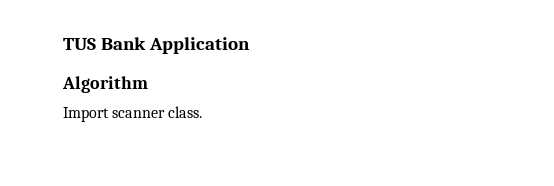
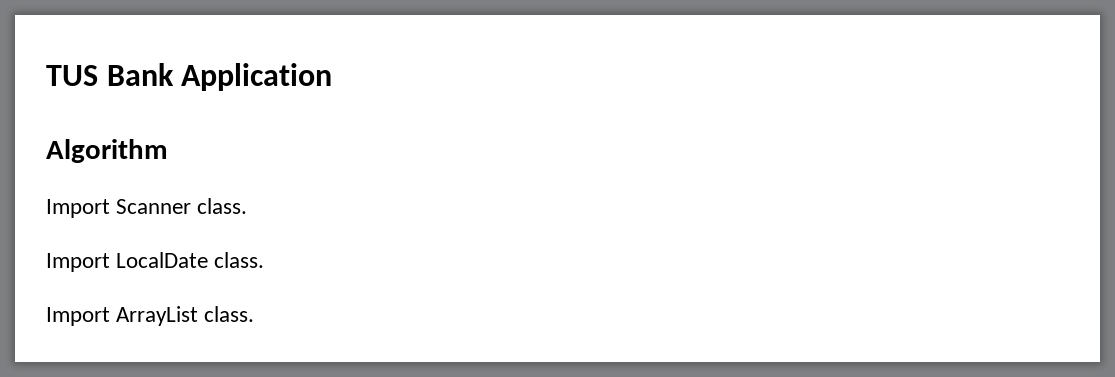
- Import scanner class.
+ Import Scanner class.
+ Import LocalDate class.
+ Import ArrayList class.

